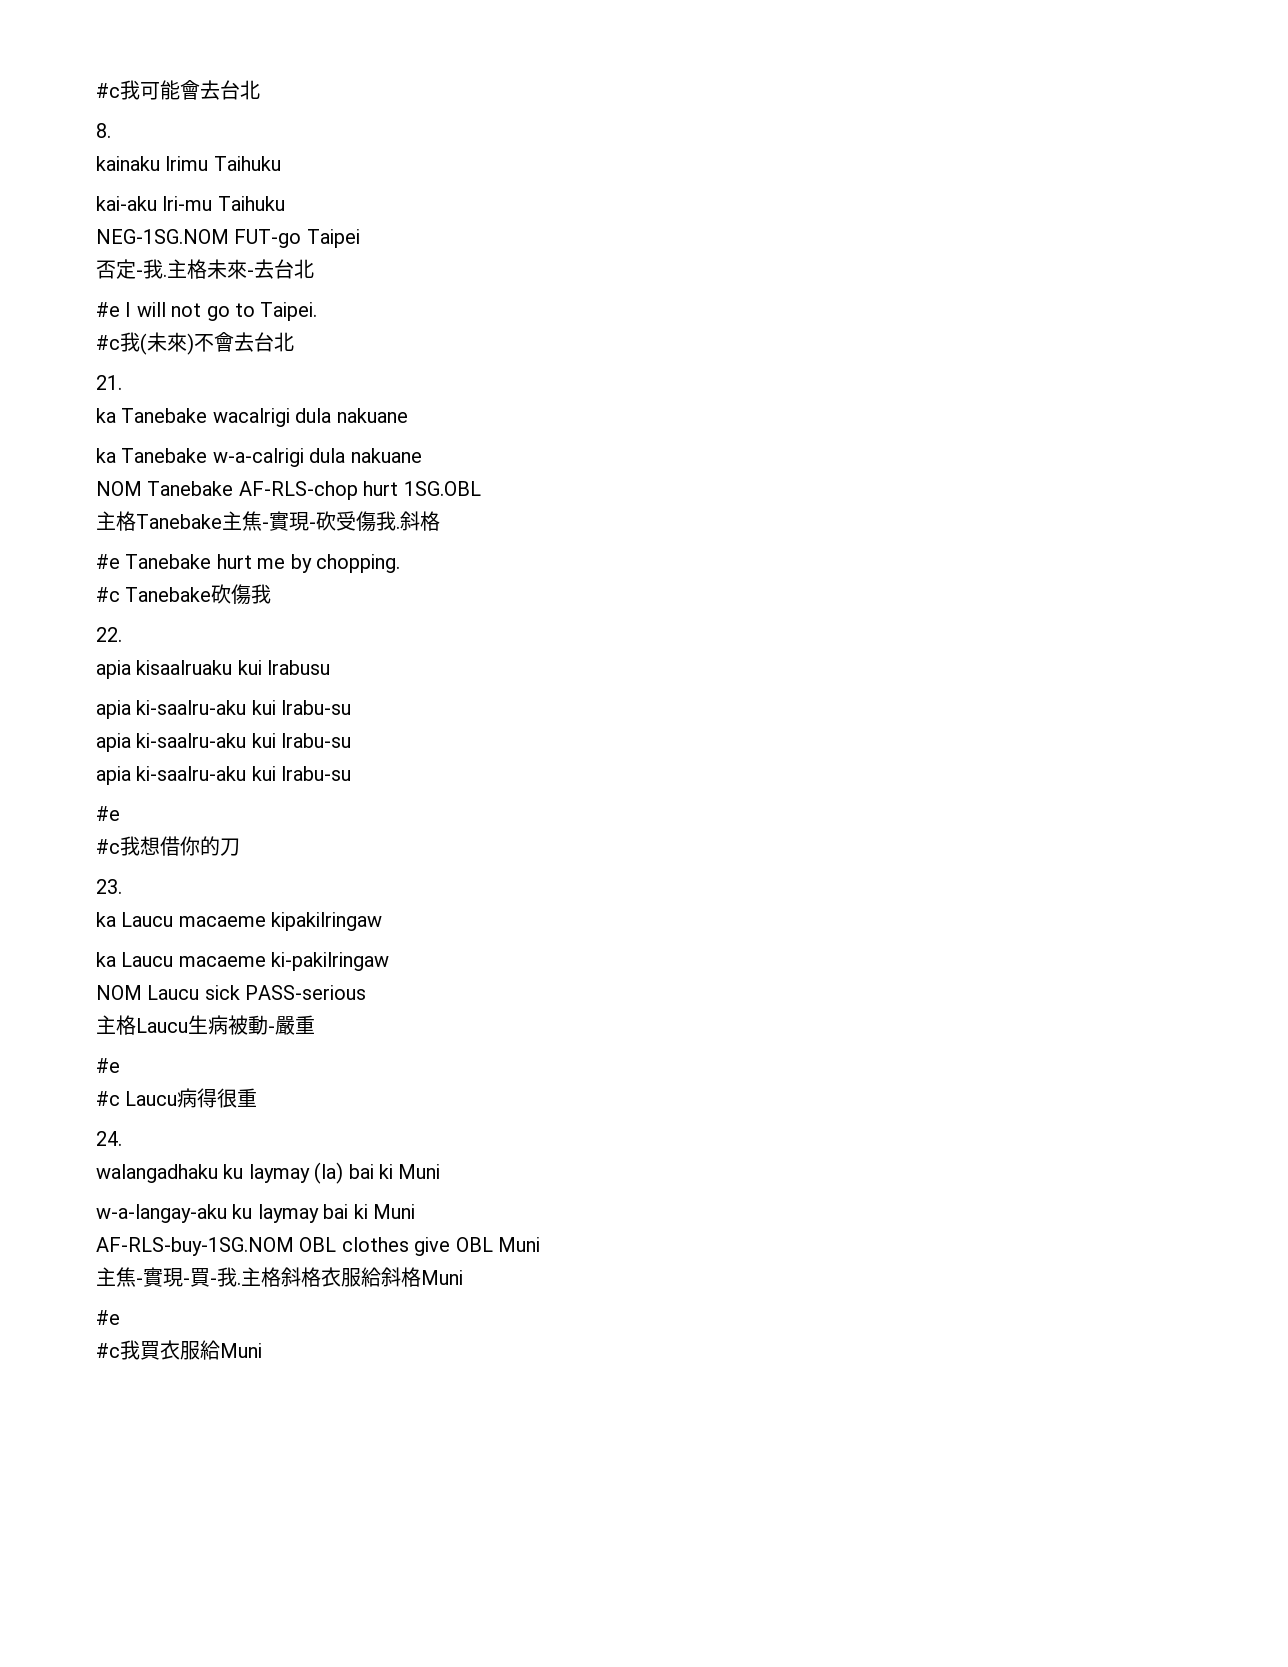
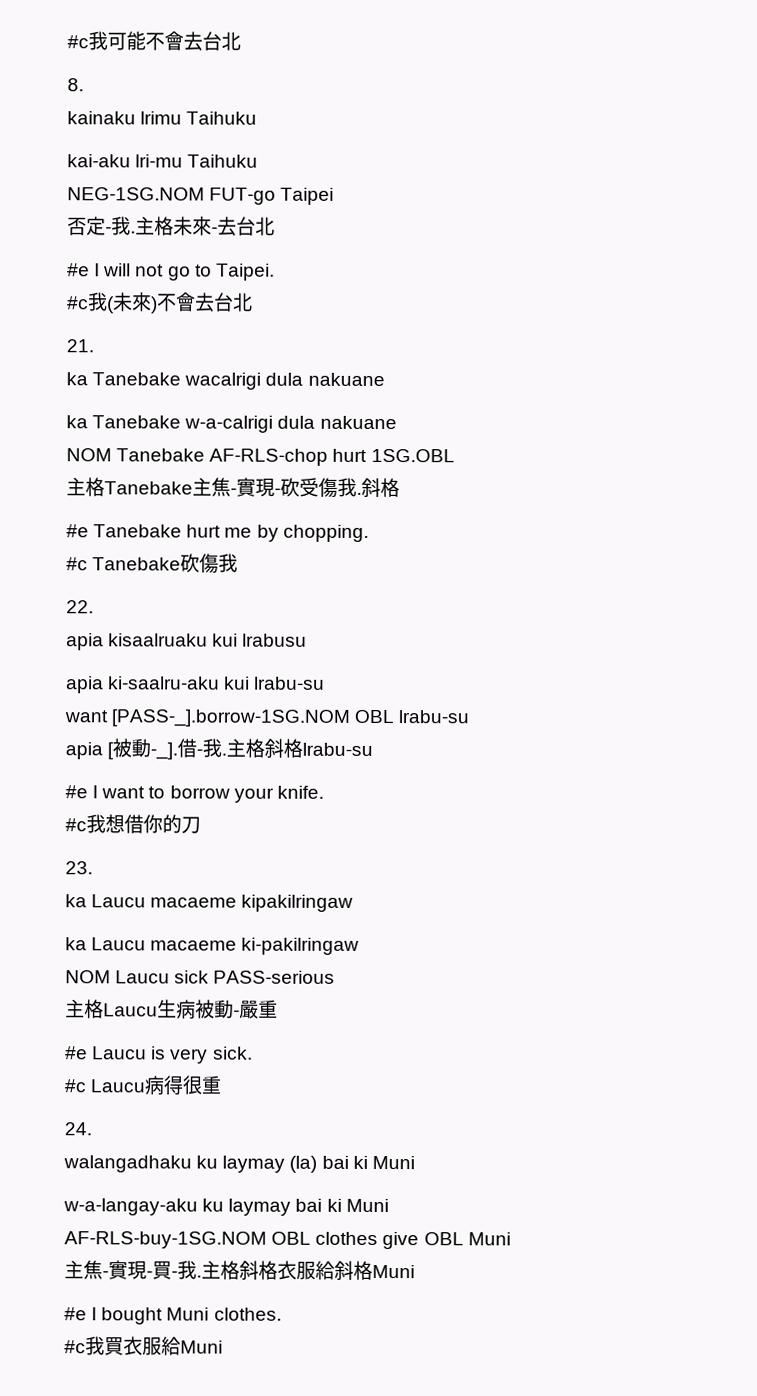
- #c我可能會去台北
+ #c我可能不會去台北
  apia kisaalruaku kui lrabusu
  apia ki-saalru-aku kui lrabu-su
- apia ki-saalru-aku kui lrabu-su
- apia ki-saalru-aku kui lrabu-su
- #e
+ want [PASS-_].borrow-1SG.NOM OBL lrabu-su
+ apia [被動-_].借-我.主格斜格lrabu-su
+ #e I want to borrow your knife.
  主格Laucu生病被動-嚴重
- #e
+ #e Laucu is very sick.
  主格斜格衣服給斜格Muni
- #e
+ #e I bought Muni clothes.

